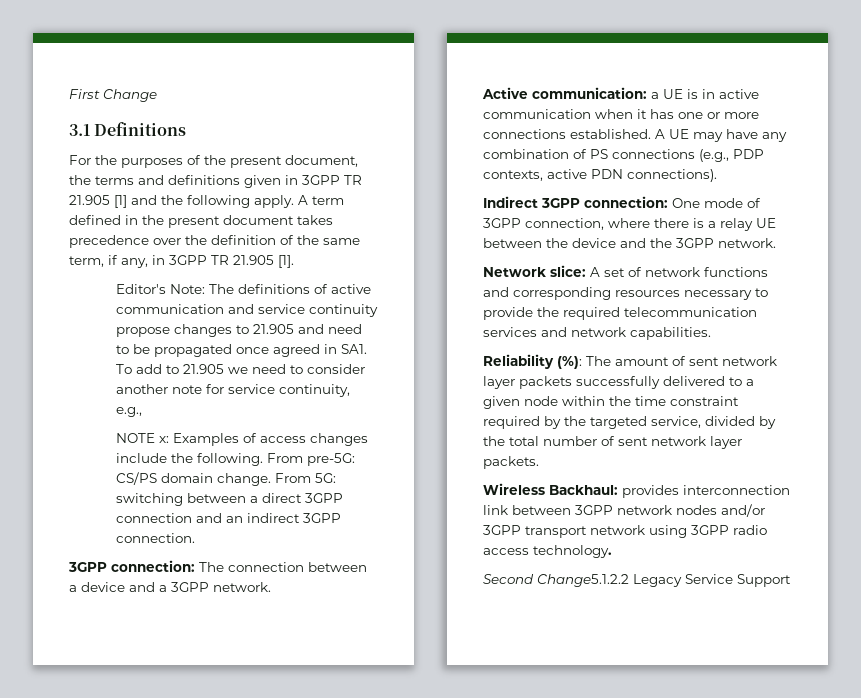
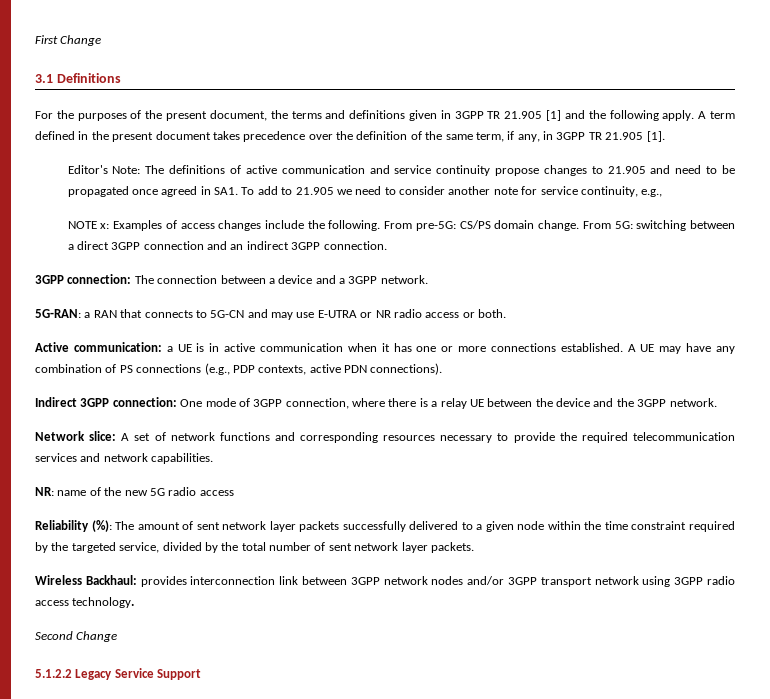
+ 5G-RAN: a RAN that connects to 5G-CN and may use E-UTRA or NR radio access or both.
+ NR: name of the new 5G radio access
- Second Change5.1.2.2 Legacy Service Support
+ Second Change
+ 5.1.2.2 Legacy Service Support

